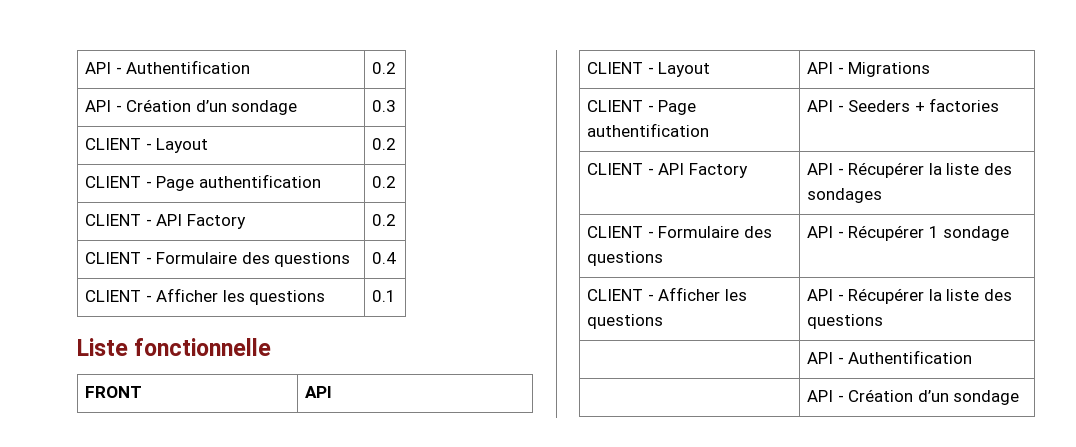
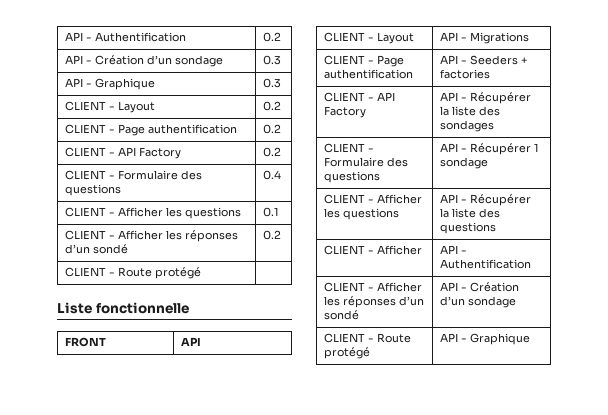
+ API - Graphique | 0.3
+ CLIENT - Afficher les réponses d’un sondé | 0.2
+ CLIENT - Route protégé |
- | API - Authentification
+ CLIENT - Afficher | API - Authentification
- | API - Création d’un sondage
+ CLIENT - Afficher les réponses d’un sondé | API - Création d’un sondage
+ CLIENT - Route protégé | API - Graphique

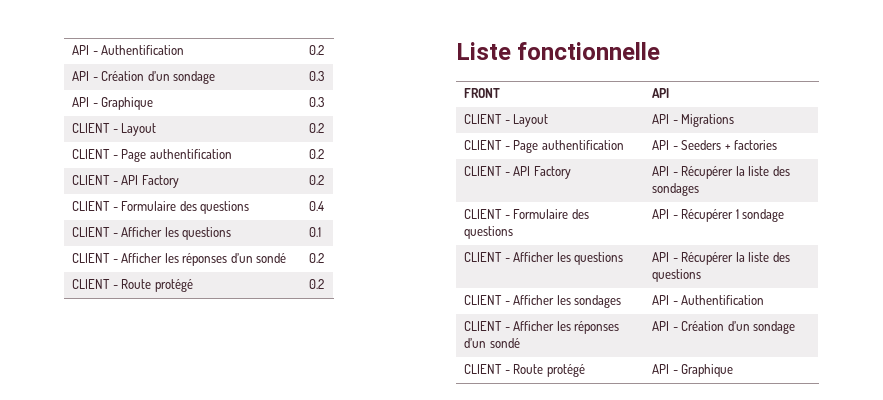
  CLIENT - Afficher les réponses d’un sondé | 0.2
- CLIENT - Route protégé |
+ CLIENT - Route protégé | 0.2
- CLIENT - Afficher | API - Authentification
+ CLIENT - Afficher les sondages | API - Authentification

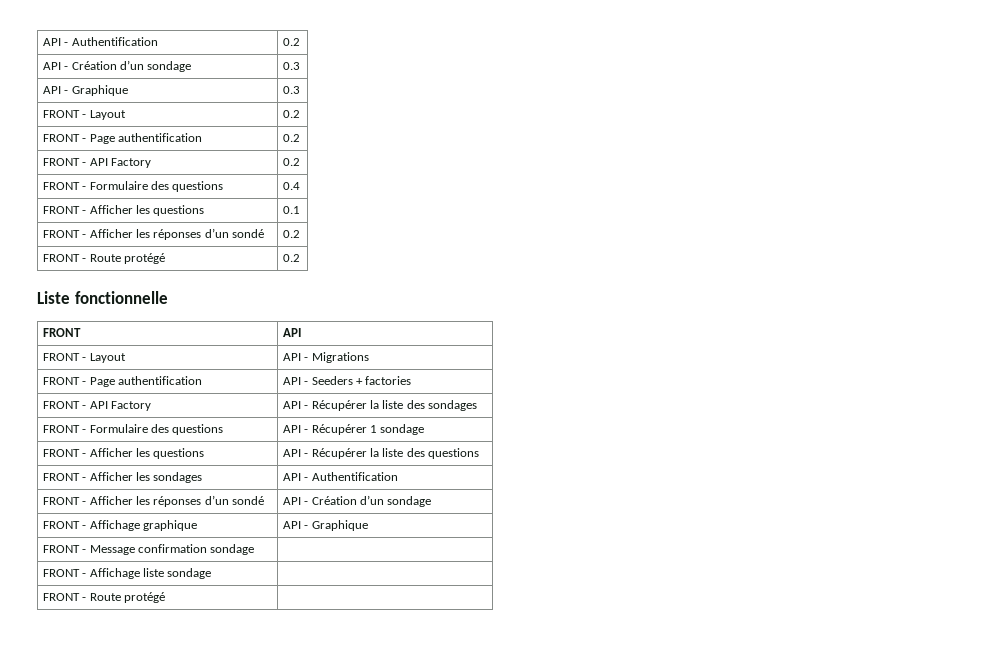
- CLIENT - Layout | 0.2
+ FRONT - Layout | 0.2
- CLIENT - Page authentification | 0.2
+ FRONT - Page authentification | 0.2
- CLIENT - API Factory | 0.2
+ FRONT - API Factory | 0.2
- CLIENT - Formulaire des questions | 0.4
+ FRONT - Formulaire des questions | 0.4
- CLIENT - Afficher les questions | 0.1
+ FRONT - Afficher les questions | 0.1
- CLIENT - Afficher les réponses d’un sondé | 0.2
+ FRONT - Afficher les réponses d’un sondé | 0.2
- CLIENT - Route protégé | 0.2
+ FRONT - Route protégé | 0.2
- CLIENT - Layout | API - Migrations
+ FRONT - Layout | API - Migrations
- CLIENT - Page authentification | API - Seeders + factories
+ FRONT - Page authentification | API - Seeders + factories
- CLIENT - API Factory | API - Récupérer la liste des sondages
+ FRONT - API Factory | API - Récupérer la liste des sondages
- CLIENT - Formulaire des questions | API - Récupérer 1 sondage
+ FRONT - Formulaire des questions | API - Récupérer 1 sondage
- CLIENT - Afficher les questions | API - Récupérer la liste des questions
+ FRONT - Afficher les questions | API - Récupérer la liste des questions
- CLIENT - Afficher les sondages | API - Authentification
+ FRONT - Afficher les sondages | API - Authentification
- CLIENT - Afficher les réponses d’un sondé | API - Création d’un sondage
+ FRONT - Afficher les réponses d’un sondé | API - Création d’un sondage
- CLIENT - Route protégé | API - Graphique
+ FRONT - Affichage graphique | API - Graphique
+ FRONT - Message confirmation sondage |
+ FRONT - Affichage liste sondage |
+ FRONT - Route protégé |

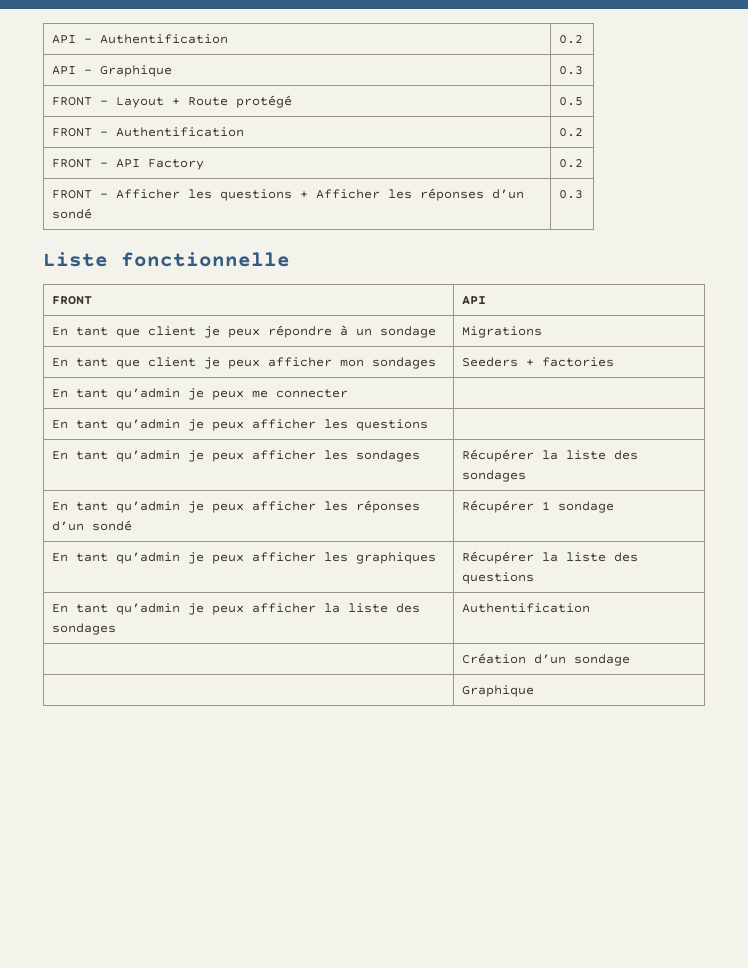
- API - Création d’un sondage | 0.3
- FRONT - Layout | 0.2
- FRONT - Page authentification | 0.2
+ FRONT - Layout + Route protégé | 0.5
+ FRONT - Authentification | 0.2
- FRONT - Formulaire des questions | 0.4
- FRONT - Afficher les questions | 0.1
- FRONT - Afficher les réponses d’un sondé | 0.2
- FRONT - Route protégé | 0.2
+ FRONT - Afficher les questions + Afficher les réponses d’un sondé | 0.3
  Liste fonctionnelle
  FRONT | API
- FRONT - Layout | API - Migrations
- FRONT - Page authentification | API - Seeders + factories
- FRONT - API Factory | API - Récupérer la liste des sondages
+ En tant que client je peux répondre à un sondage | Migrations
+ En tant que client je peux afficher mon sondages | Seeders + factories
+ En tant qu’admin je peux me connecter |
+ En tant qu’admin je peux afficher les questions |
+ En tant qu’admin je peux afficher les sondages | Récupérer la liste des sondages
- FRONT - Formulaire des questions | API - Récupérer 1 sondage
- FRONT - Afficher les questions | API - Récupérer la liste des questions
+ En tant qu’admin je peux afficher les réponses d’un sondé | Récupérer 1 sondage
+ En tant qu’admin je peux afficher les graphiques | Récupérer la liste des questions
- FRONT - Afficher les sondages | API - Authentification
+ En tant qu’admin je peux afficher la liste des sondages | Authentification
- FRONT - Afficher les réponses d’un sondé | API - Création d’un sondage
- FRONT - Affichage graphique | API - Graphique
- FRONT - Message confirmation sondage |
- FRONT - Affichage liste sondage |
- FRONT - Route protégé |
+ | Création d’un sondage
+ | Graphique

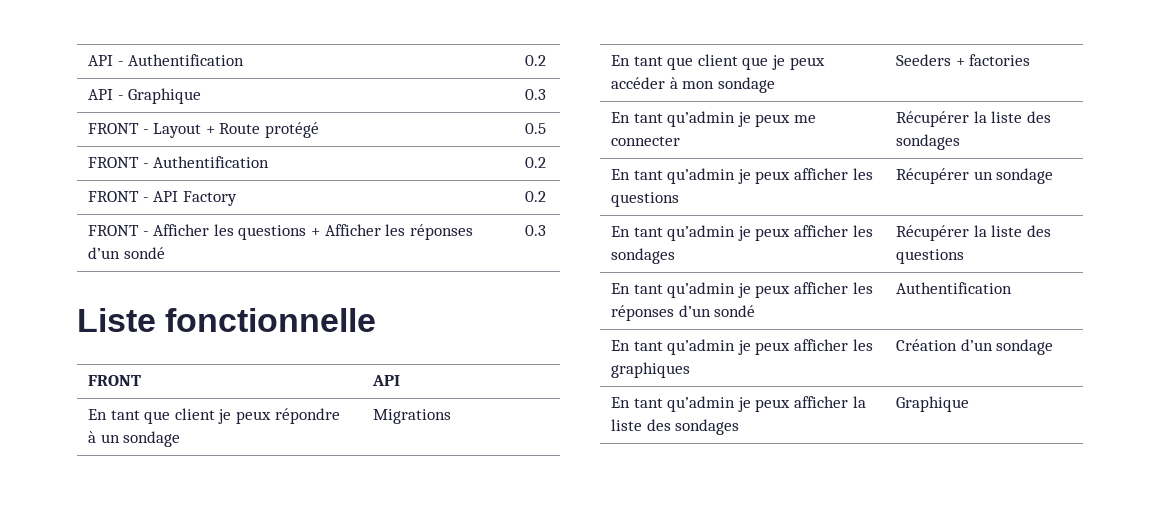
- En tant que client je peux afficher mon sondages | Seeders + factories
+ En tant que client que je peux accéder à mon sondage | Seeders + factories
- En tant qu’admin je peux me connecter |
+ En tant qu’admin je peux me connecter | Récupérer la liste des sondages
- En tant qu’admin je peux afficher les questions |
+ En tant qu’admin je peux afficher les questions | Récupérer un sondage
- En tant qu’admin je peux afficher les sondages | Récupérer la liste des sondages
+ En tant qu’admin je peux afficher les sondages | Récupérer la liste des questions
- En tant qu’admin je peux afficher les réponses d’un sondé | Récupérer 1 sondage
+ En tant qu’admin je peux afficher les réponses d’un sondé | Authentification
- En tant qu’admin je peux afficher les graphiques | Récupérer la liste des questions
+ En tant qu’admin je peux afficher les graphiques | Création d’un sondage
- En tant qu’admin je peux afficher la liste des sondages | Authentification
- | Création d’un sondage
- | Graphique
+ En tant qu’admin je peux afficher la liste des sondages | Graphique

